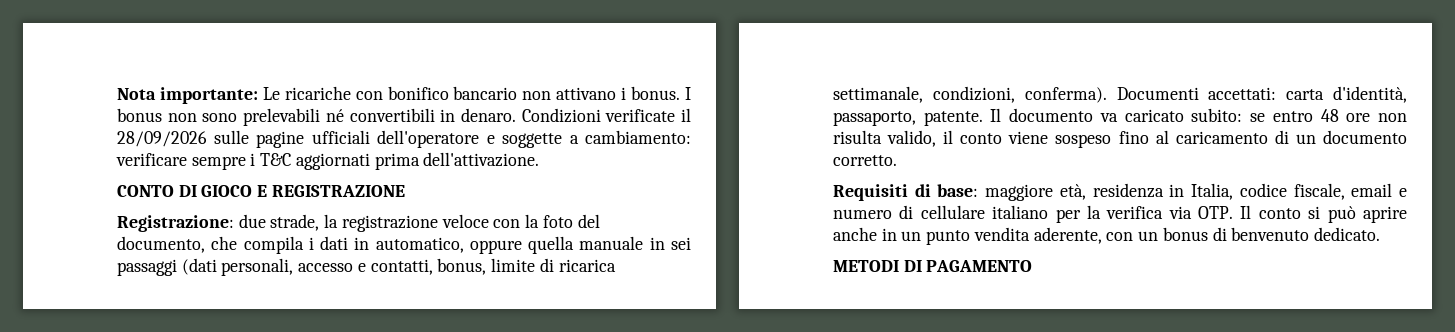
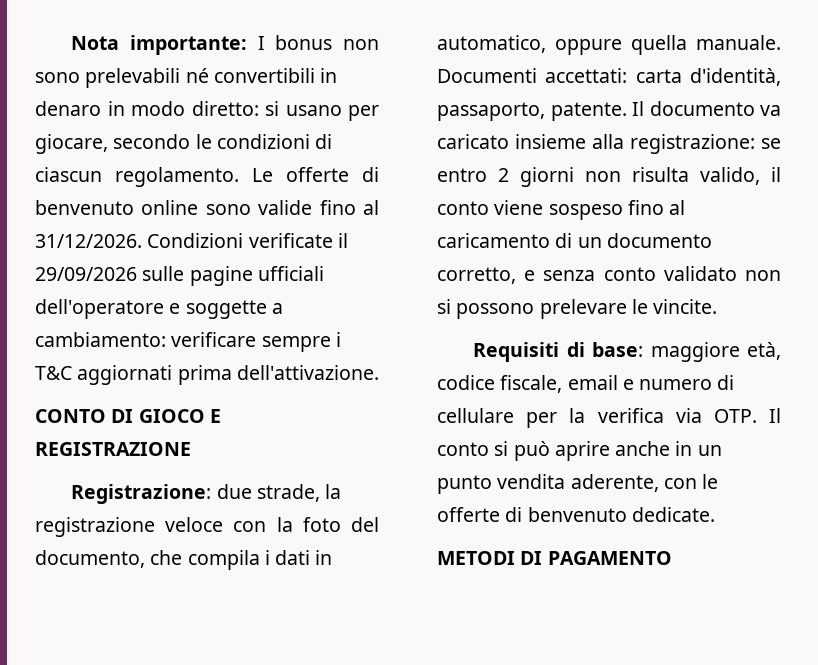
- Nota importante: Le ricariche con bonifico bancario non attivano i bonus. I bonus non sono prelevabili né convertibili in denaro.
+ Nota importante: I bonus non sono prelevabili né convertibili in denaro in modo diretto: si usano per giocare, secondo le condizioni di ciascun regolamento. Le offerte di benvenuto online sono valide fino al 31/12/2026.
- Condizioni verificate il 28/09/2026 sulle pagine ufficiali dell'operatore e soggette a cambiamento: verificare sempre i T&C aggiornati prima dell'attivazione.
+ Condizioni verificate il 29/09/2026 sulle pagine ufficiali dell'operatore e soggette a cambiamento: verificare sempre i T&C aggiornati prima dell'attivazione.
- Registrazione: due strade, la registrazione veloce con la foto del documento, che compila i dati in automatico, oppure quella manuale in sei passaggi (dati personali, accesso e contatti, bonus, limite di ricarica settimanale, condizioni, conferma).
+ Registrazione: due strade, la registrazione veloce con la foto del documento, che compila i dati in automatico, oppure quella manuale.
- Il documento va caricato subito: se entro 48 ore non risulta valido, il conto viene sospeso fino al caricamento di un documento corretto.
+ Il documento va caricato insieme alla registrazione: se entro 2 giorni non risulta valido, il conto viene sospeso fino al caricamento di un documento corretto, e senza conto validato non si possono prelevare le vincite.
- Requisiti di base: maggiore età, residenza in Italia, codice fiscale, email e numero di cellulare italiano per la verifica via OTP. Il conto si può aprire anche in un punto vendita aderente, con un bonus di benvenuto dedicato.
+ Requisiti di base: maggiore età, codice fiscale, email e numero di cellulare per la verifica via OTP. Il conto si può aprire anche in un punto vendita aderente, con le offerte di benvenuto dedicate.

